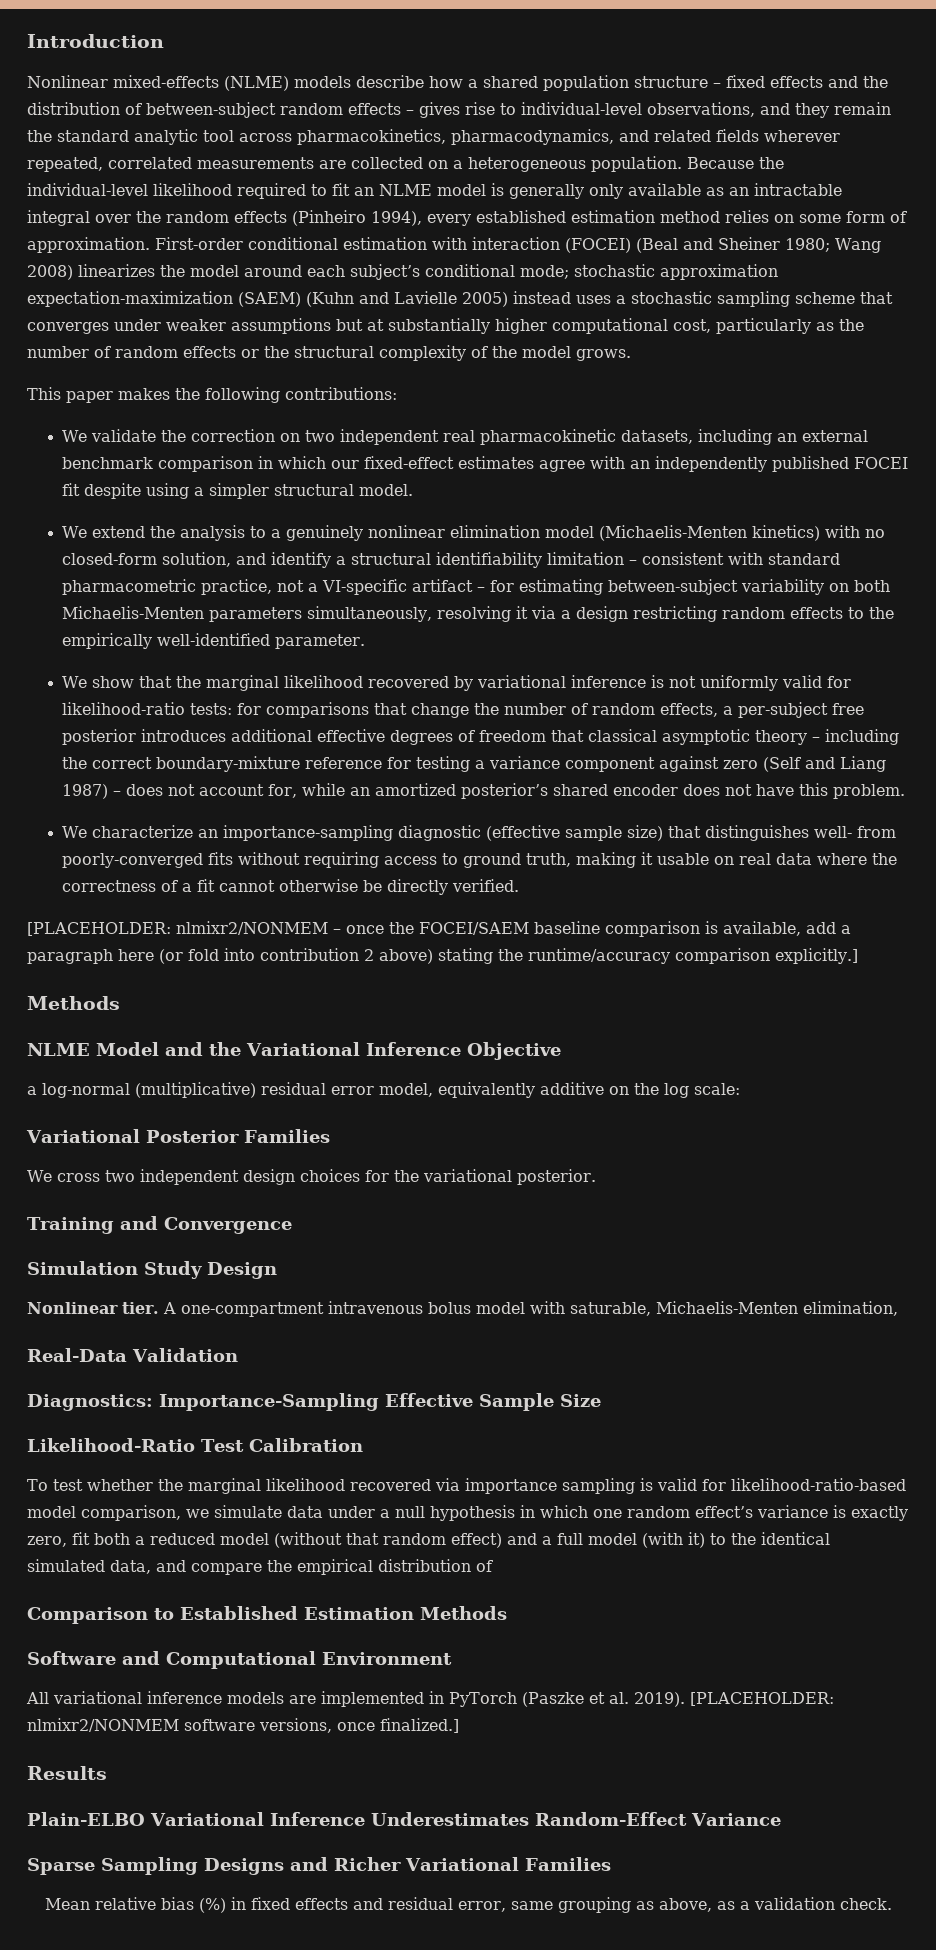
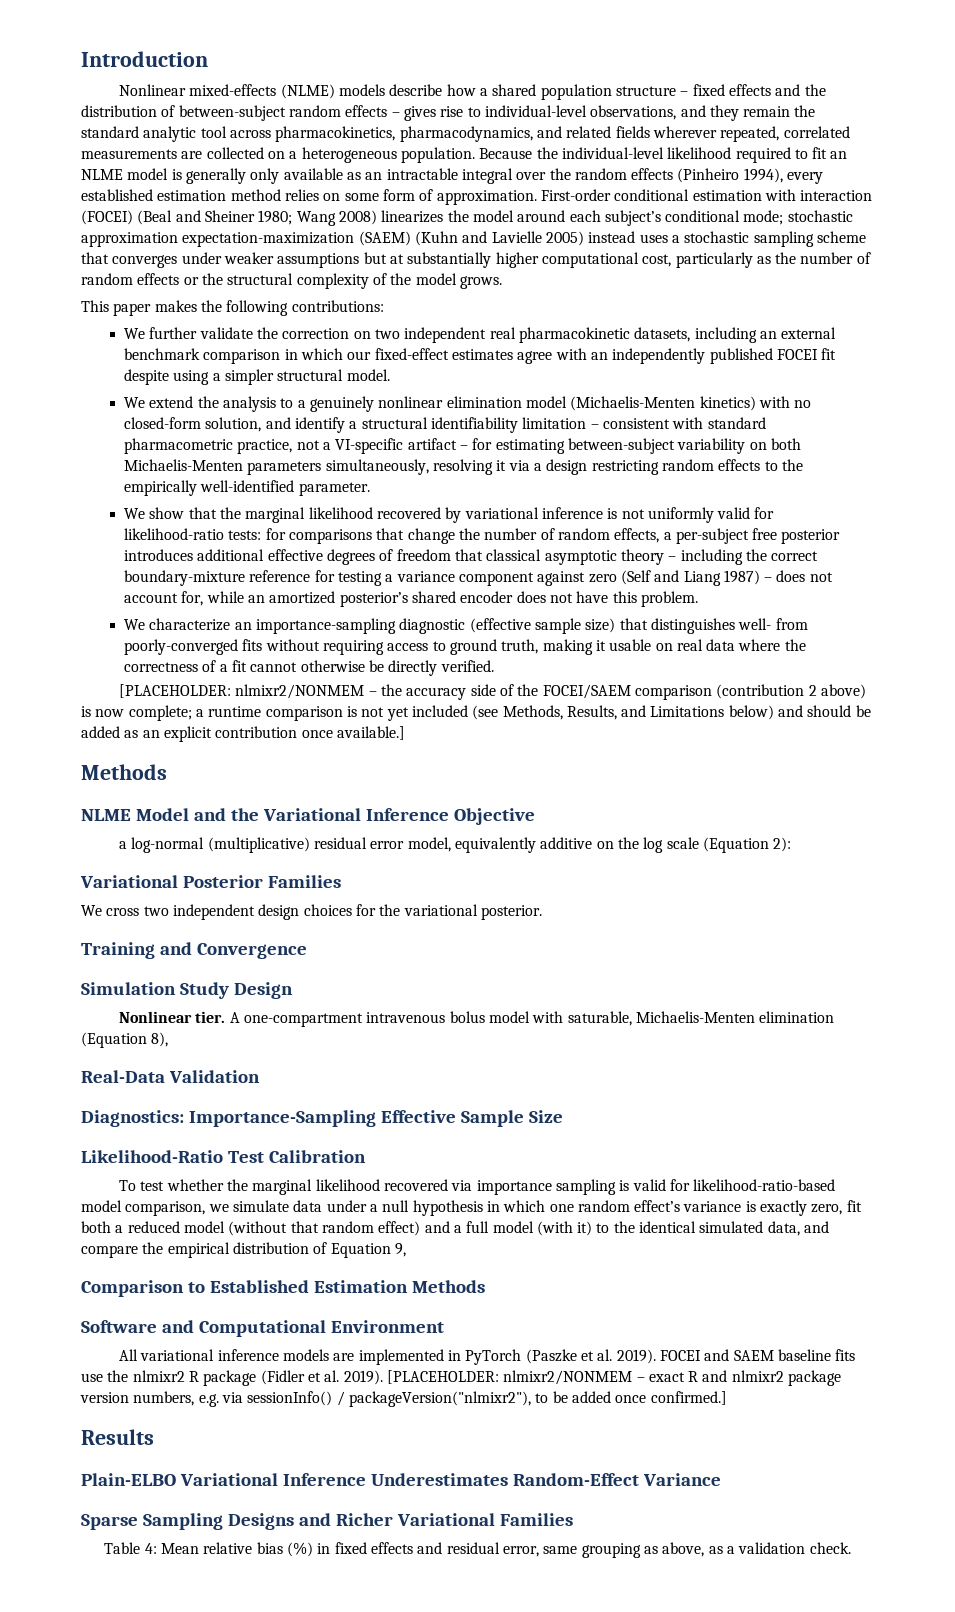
- We validate the correction on two independent real pharmacokinetic datasets, including an external benchmark comparison in which our fixed-effect estimates agree with an independently published FOCEI fit despite using a simpler structural model.
+ We further validate the correction on two independent real pharmacokinetic datasets, including an external benchmark comparison in which our fixed-effect estimates agree with an independently published FOCEI fit despite using a simpler structural model.
- [PLACEHOLDER: nlmixr2/NONMEM – once the FOCEI/SAEM baseline comparison is available, add a paragraph here (or fold into contribution 2 above) stating the runtime/accuracy comparison explicitly.]
+ [PLACEHOLDER: nlmixr2/NONMEM – the accuracy side of the FOCEI/SAEM comparison (contribution 2 above) is now complete; a runtime comparison is not yet included (see Methods, Results, and Limitations below) and should be added as an explicit contribution once available.]
- a log-normal (multiplicative) residual error model, equivalently additive on the log scale:
+ a log-normal (multiplicative) residual error model, equivalently additive on the log scale (Equation 2):
- A one-compartment intravenous bolus model with saturable, Michaelis-Menten elimination,
+ A one-compartment intravenous bolus model with saturable, Michaelis-Menten elimination (Equation 8),
- To test whether the marginal likelihood recovered via importance sampling is valid for likelihood-ratio-based model comparison, we simulate data under a null hypothesis in which one random effect’s variance is exactly zero, fit both a reduced model (without that random effect) and a full model (with it) to the identical simulated data, and compare the empirical distribution of
+ To test whether the marginal likelihood recovered via importance sampling is valid for likelihood-ratio-based model comparison, we simulate data under a null hypothesis in which one random effect’s variance is exactly zero, fit both a reduced model (without that random effect) and a full model (with it) to the identical simulated data, and compare the empirical distribution of Equation 9,
- [PLACEHOLDER: nlmixr2/NONMEM software versions, once finalized.]
+ FOCEI and SAEM baseline fits use the nlmixr2 R package (Fidler et al. 2019). [PLACEHOLDER: nlmixr2/NONMEM – exact R and nlmixr2 package version numbers, e.g. via sessionInfo() / packageVersion("nlmixr2"), to be added once confirmed.]
- Mean relative bias (%) in fixed effects and residual error, same grouping as above, as a validation check.
+ Table 4: Mean relative bias (%) in fixed effects and residual error, same grouping as above, as a validation check.

